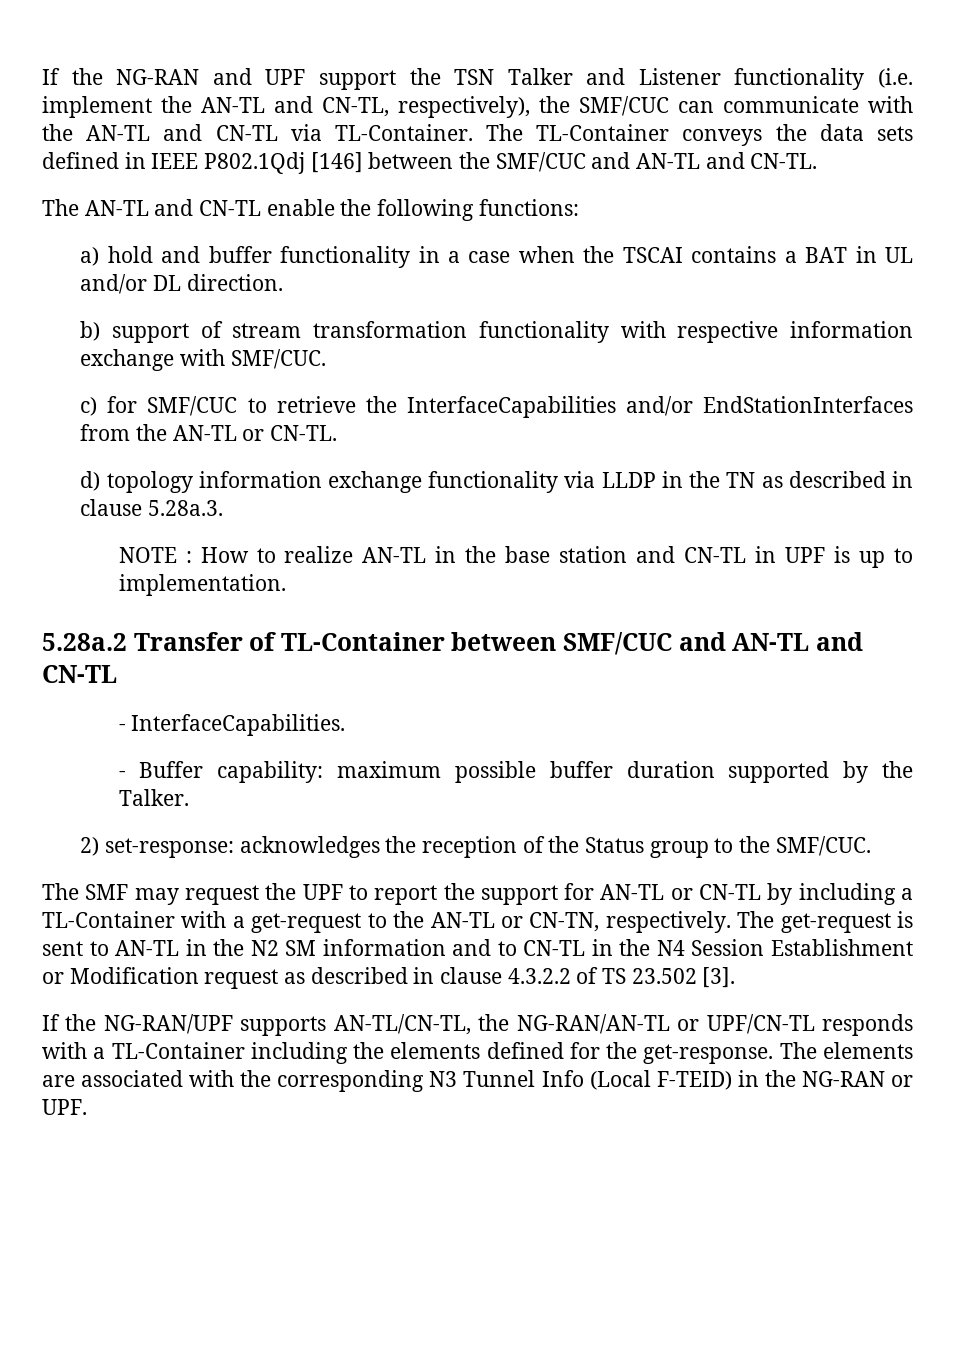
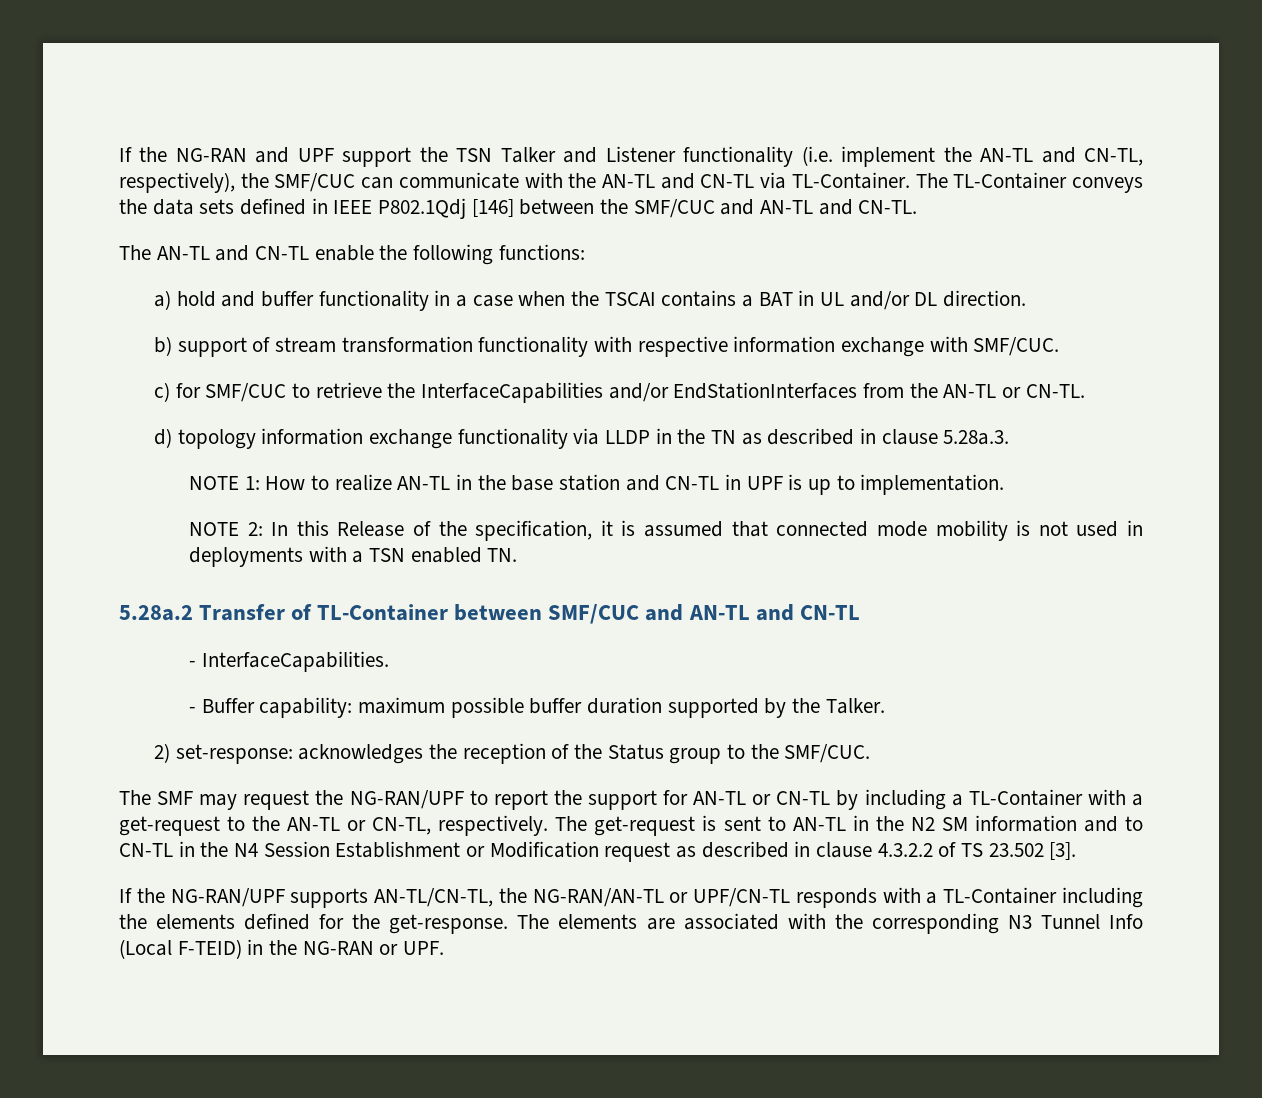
- NOTE : How to realize AN-TL in the base station and CN-TL in UPF is up to implementation.
+ NOTE 1: How to realize AN-TL in the base station and CN-TL in UPF is up to implementation.
+ NOTE 2: In this Release of the specification, it is assumed that connected mode mobility is not used in deployments with a TSN enabled TN.
- The SMF may request the UPF to report the support for AN-TL or CN-TL by including a TL-Container with a get-request to the AN-TL or CN-TN, respectively.
+ The SMF may request the NG-RAN/UPF to report the support for AN-TL or CN-TL by including a TL-Container with a get-request to the AN-TL or CN-TL, respectively.

